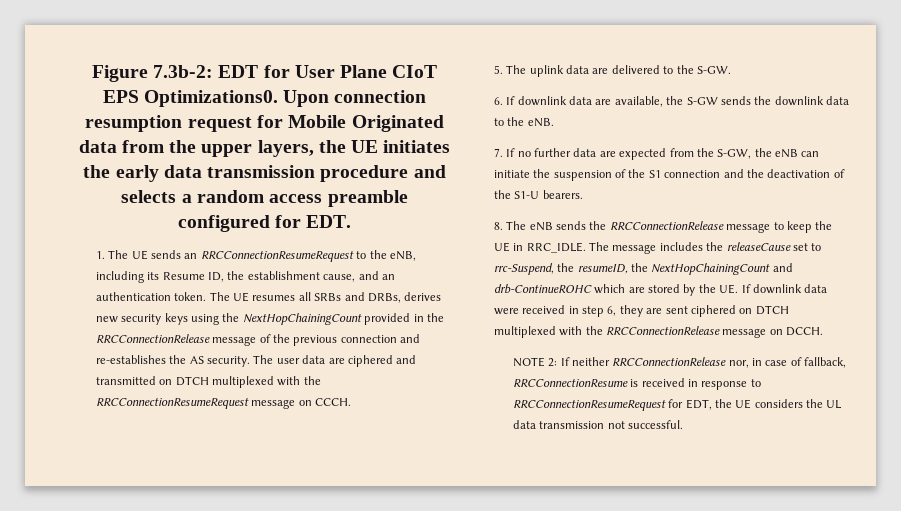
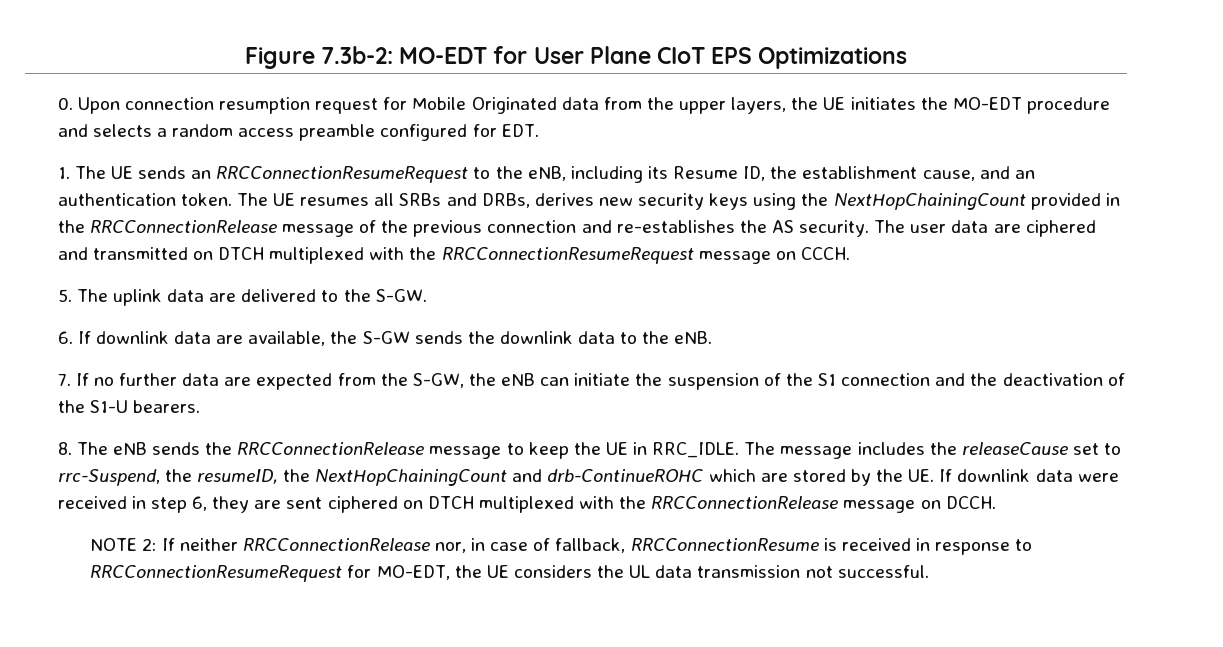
- Figure 7.3b-2: EDT for User Plane CIoT EPS Optimizations0. Upon connection resumption request for Mobile Originated data from the upper layers, the UE initiates the early data transmission procedure and selects a random access preamble configured for EDT.
+ Figure 7.3b-2: MO-EDT for User Plane CIoT EPS Optimizations
+ 0. Upon connection resumption request for Mobile Originated data from the upper layers, the UE initiates the MO-EDT procedure and selects a random access preamble configured for EDT.
- NOTE 2: If neither RRCConnectionRelease nor, in case of fallback, RRCConnectionResume is received in response to RRCConnectionResumeRequest for EDT, the UE considers the UL data transmission not successful.
+ NOTE 2: If neither RRCConnectionRelease nor, in case of fallback, RRCConnectionResume is received in response to RRCConnectionResumeRequest for MO-EDT, the UE considers the UL data transmission not successful.

